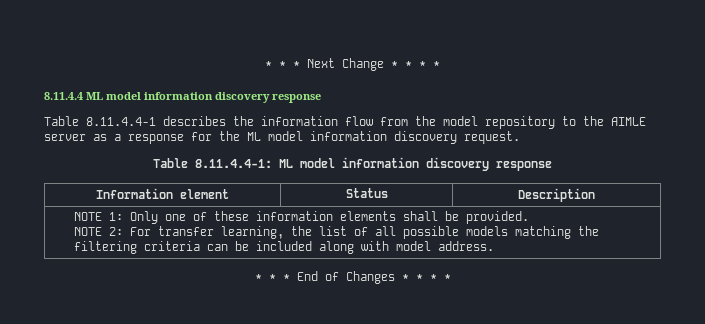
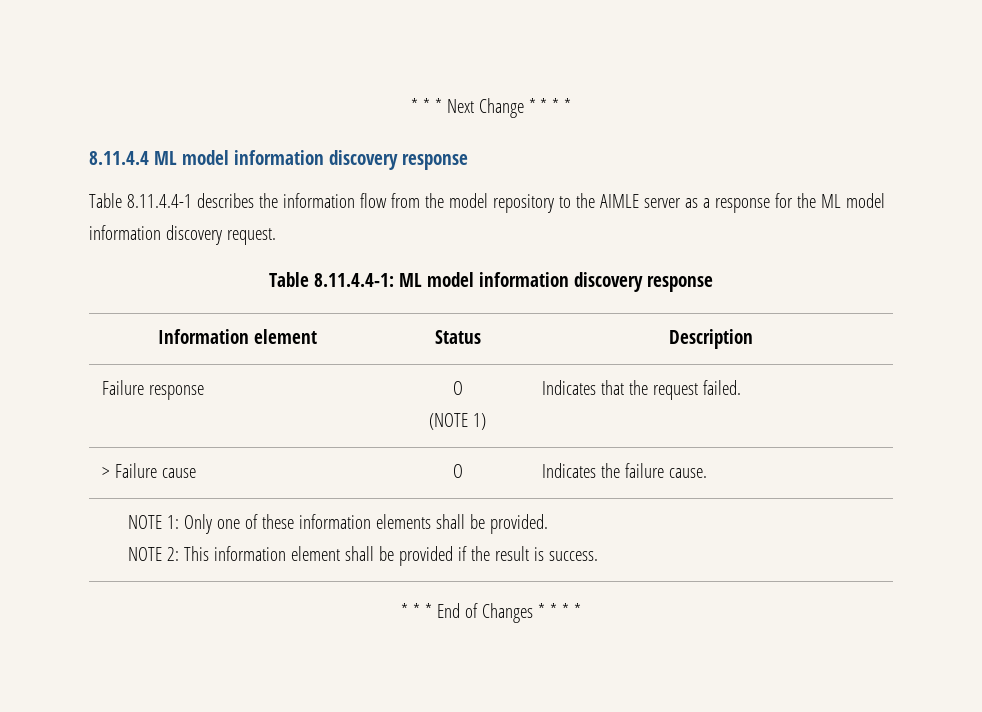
+ Failure response | O
+ (NOTE 1) | Indicates that the request failed.
+ > Failure cause | O | Indicates the failure cause.
  NOTE 1: Only one of these information elements shall be provided.
- NOTE 2: For transfer learning, the list of all possible models matching the filtering criteria can be included along with model address.
+ NOTE 2: This information element shall be provided if the result is success.

